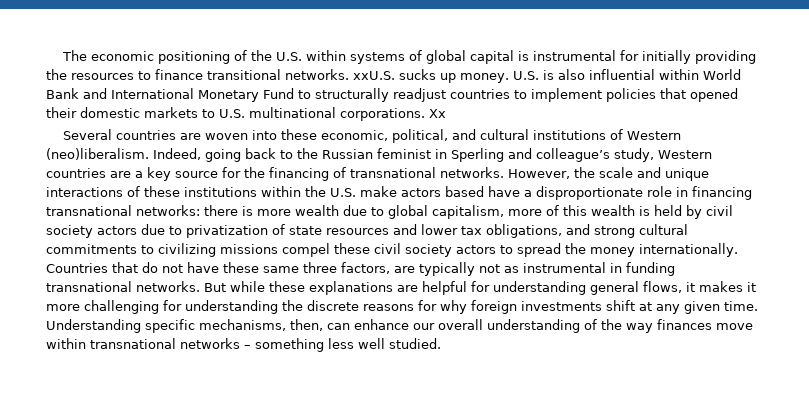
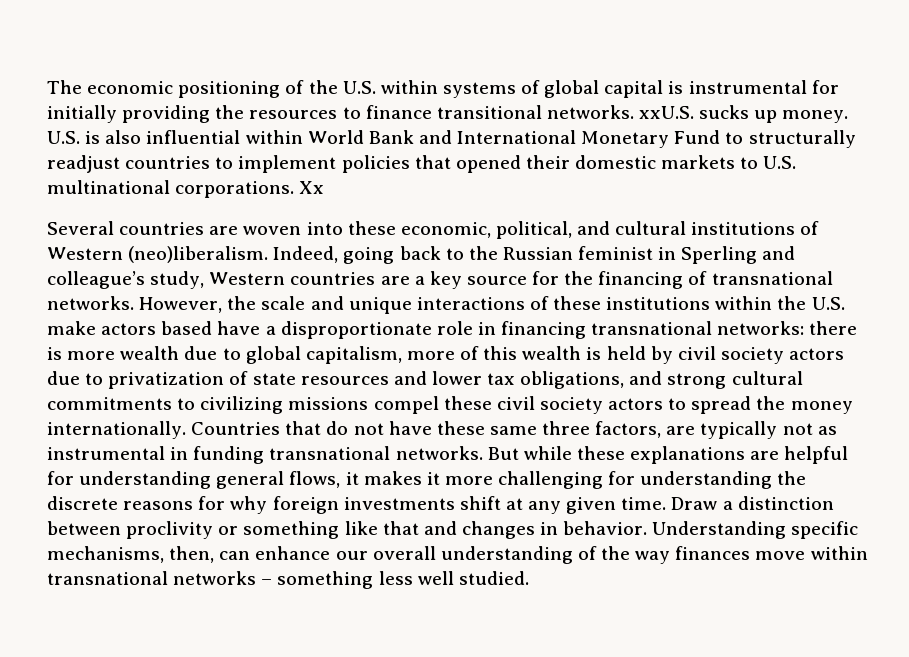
+ Draw a distinction between proclivity or something like that and changes in behavior.

